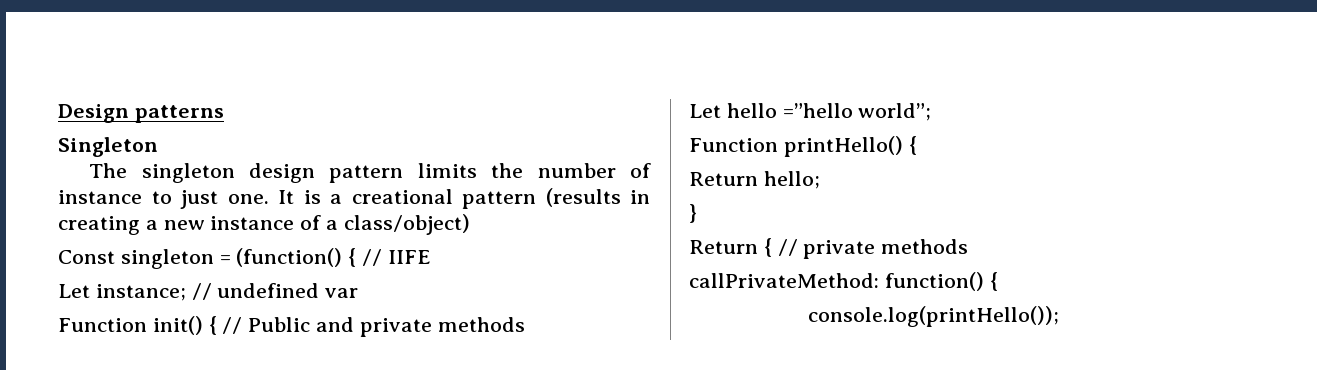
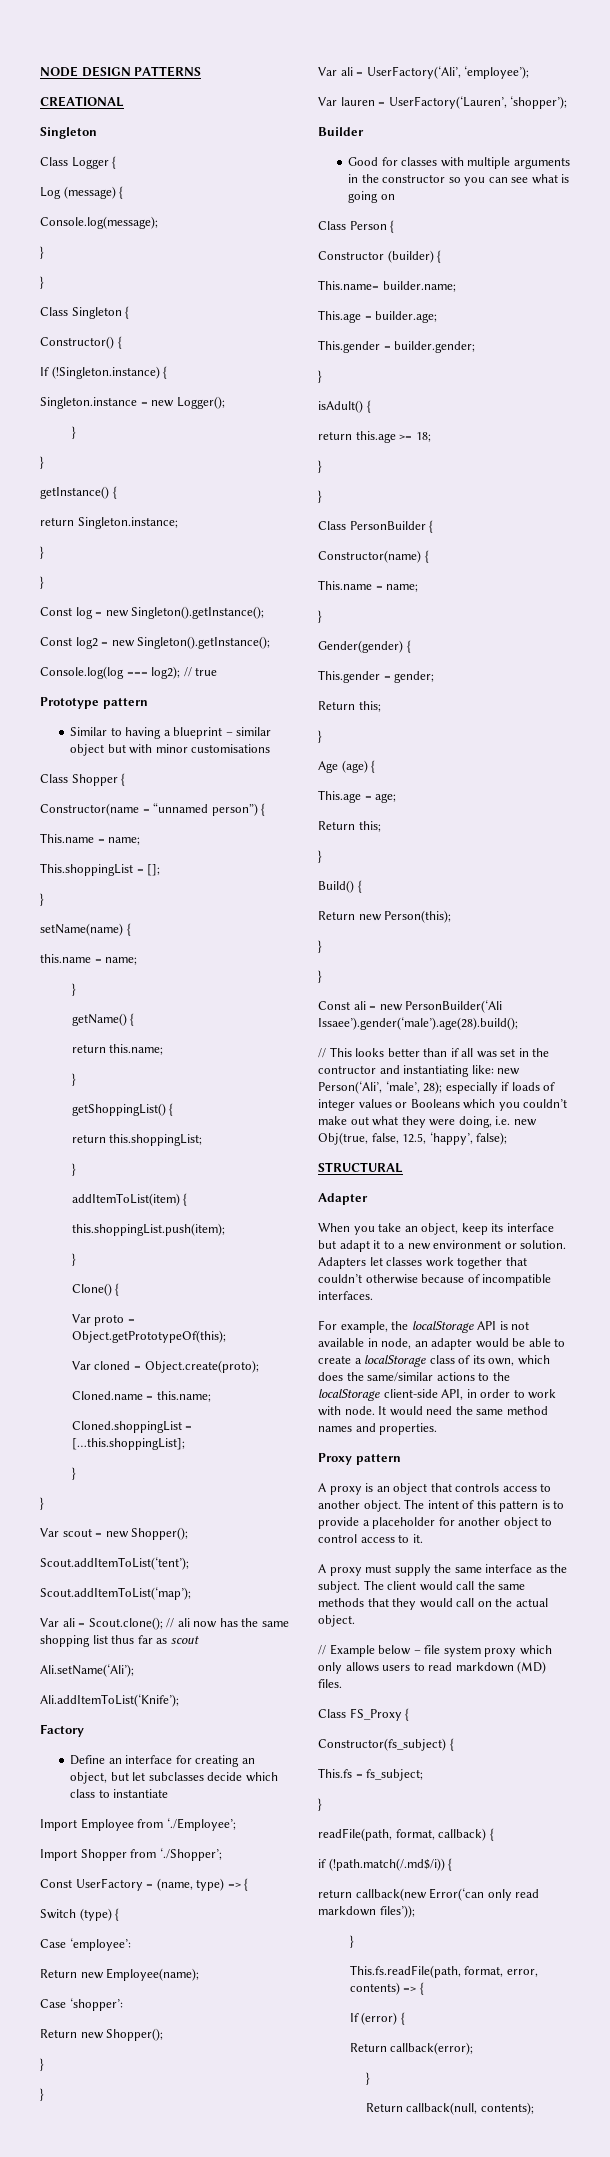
- Design patterns
+ NODE DESIGN PATTERNS
+ CREATIONAL
  Singleton
- The singleton design pattern limits the number of instance to just one. It is a creational pattern (results in creating a new instance of a class/object)
- Const singleton = (function() { // IIFE
- Let instance; // undefined var
- Function init() { // Public and private methods
- Let hello =”hello world”;
- Function printHello() {
- Return hello;
+ Class Logger {
+ Log (message) {
+ Console.log(message);
  }
- Return { // private methods
- callPrivateMethod: function() {
- console.log(printHello());
+ }
+ Class Singleton {
+ Constructor() {
+ If (!Singleton.instance) {
+ Singleton.instance = new Logger();
+ }
+ }
+ getInstance() {
+ return Singleton.instance;
+ }
+ }
+ Const log = new Singleton().getInstance();
+ Const log2 = new Singleton().getInstance();
+ Console.log(log === log2); // true
+ Prototype pattern
+ Similar to having a blueprint – similar object but with minor customisations
+ Class Shopper {
+ Constructor(name = “unnamed person”) {
+ This.name = name;
+ This.shoppingList = [];
+ }
+ setName(name) {
+ this.name = name;
+ }
+ getName() {
+ return this.name;
+ }
+ getShoppingList() {
+ return this.shoppingList;
+ }
+ addItemToList(item) {
+ this.shoppingList.push(item);
+ }
+ Clone() {
+ Var proto = Object.getPrototypeOf(this);
+ Var cloned = Object.create(proto);
+ Cloned.name = this.name;
+ Cloned.shoppingList = […this.shoppingList];
+ }
+ }
+ Var scout = new Shopper();
+ Scout.addItemToList(‘tent’);
+ Scout.addItemToList(‘map’);
+ Var ali = Scout.clone(); // ali now has the same shopping list thus far as scout
+ Ali.setName(‘Ali’);
+ Ali.addItemToList(‘Knife’);
+ Factory
+ Define an interface for creating an object, but let subclasses decide which class to instantiate
+ Import Employee from ‘./Employee’;
+ Import Shopper from ‘./Shopper’;
+ Const UserFactory = (name, type) => {
+ Switch (type) {
+ Case ‘employee’:
+ Return new Employee(name);
+ Case ‘shopper’:
+ Return new Shopper();
+ }
+ }
+ Var ali = UserFactory(‘Ali’, ‘employee’);
+ Var lauren = UserFactory(‘Lauren’, ‘shopper’);
+ Builder
+ Good for classes with multiple arguments in the constructor so you can see what is going on
+ Class Person {
+ Constructor (builder) {
+ This.name= builder.name;
+ This.age = builder.age;
+ This.gender = builder.gender;
+ }
+ isAdult() {
+ return this.age >= 18;
+ }
+ }
+ Class PersonBuilder {
+ Constructor(name) {
+ This.name = name;
+ }
+ Gender(gender) {
+ This.gender = gender;
+ Return this;
+ }
+ Age (age) {
+ This.age = age;
+ Return this;
+ }
+ Build() {
+ Return new Person(this);
+ }
+ }
+ Const ali = new PersonBuilder(‘Ali Issaee’).gender(‘male’).age(28).build();
+ // This looks better than if all was set in the contructor and instantiating like: new Person(‘Ali’, ‘male’, 28); especially if loads of integer values or Booleans which you couldn’t make out what they were doing, i.e. new Obj(true, false, 12.5, ‘happy’, false);
+ STRUCTURAL
+ Adapter
+ When you take an object, keep its interface but adapt it to a new environment or solution. Adapters let classes work together that couldn’t otherwise because of incompatible interfaces.
+ For example, the localStorage API is not available in node, an adapter would be able to create a localStorage class of its own, which does the same/similar actions to the localStorage client-side API, in order to work with node. It would need the same method names and properties.
+ Proxy pattern
+ A proxy is an object that controls access to another object. The intent of this pattern is to provide a placeholder for another object to control access to it.
+ A proxy must supply the same interface as the subject. The client would call the same methods that they would call on the actual object.
+ // Example below – file system proxy which only allows users to read markdown (MD) files.
+ Class FS_Proxy {
+ Constructor(fs_subject) {
+ This.fs = fs_subject;
+ }
+ readFile(path, format, callback) {
+ if (!path.match(/.md$/i)) {
+ return callback(new Error(‘can only read markdown files’));
+ }
+ This.fs.readFile(path, format, error, contents) => {
+ If (error) {
+ Return callback(error);
+ }
+ Return callback(null, contents);

